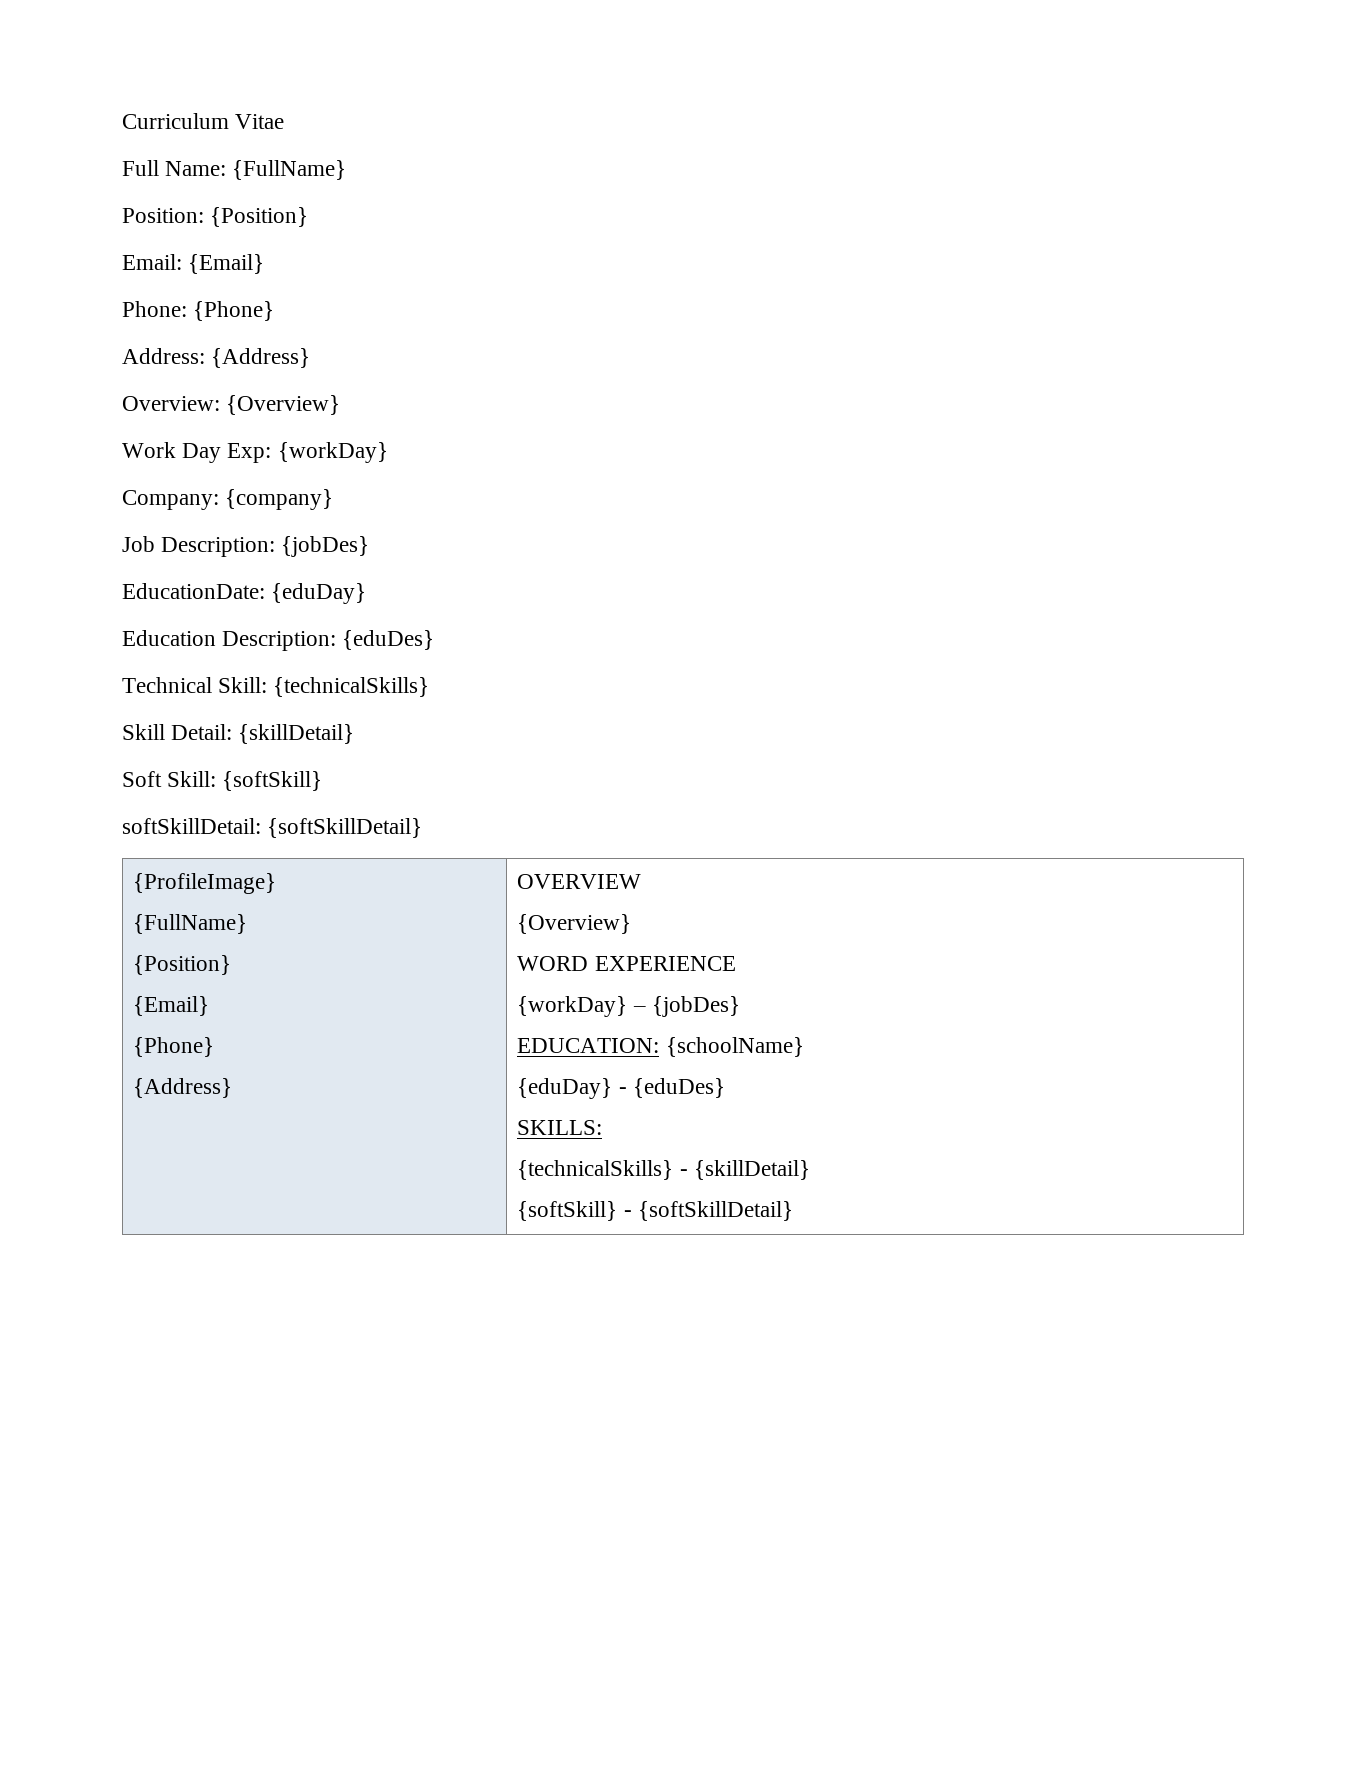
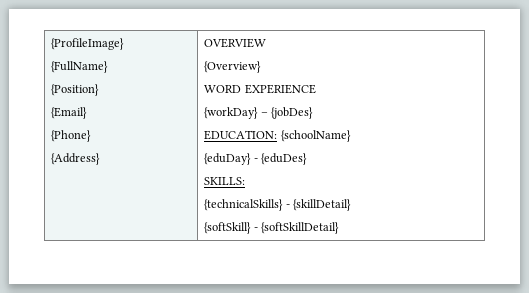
- Curriculum Vitae
- Full Name: {FullName}
- Position: {Position}
- Email: {Email}
- Phone: {Phone}
- Address: {Address}
- Overview: {Overview}
- Work Day Exp: {workDay}
- Company: {company}
- Job Description: {jobDes}
- EducationDate: {eduDay}
- Education Description: {eduDes}
- Technical Skill: {technicalSkills}
- Skill Detail: {skillDetail}
- Soft Skill: {softSkill}
- softSkillDetail: {softSkillDetail}

